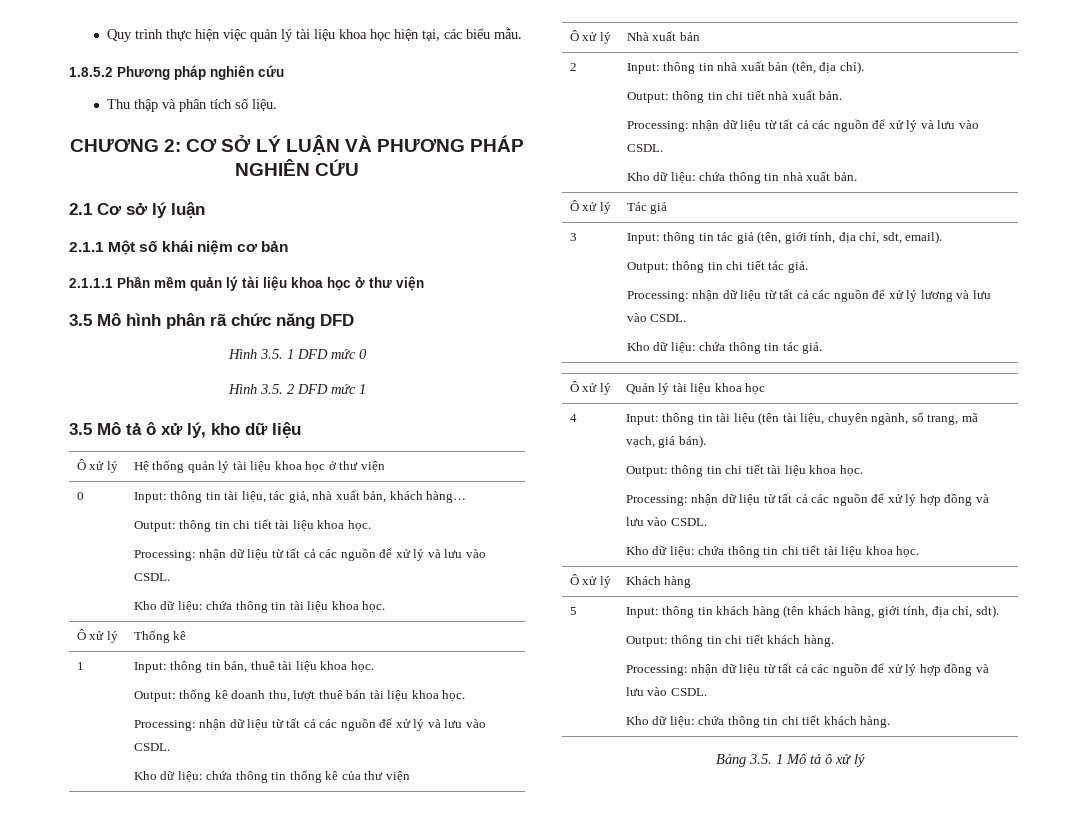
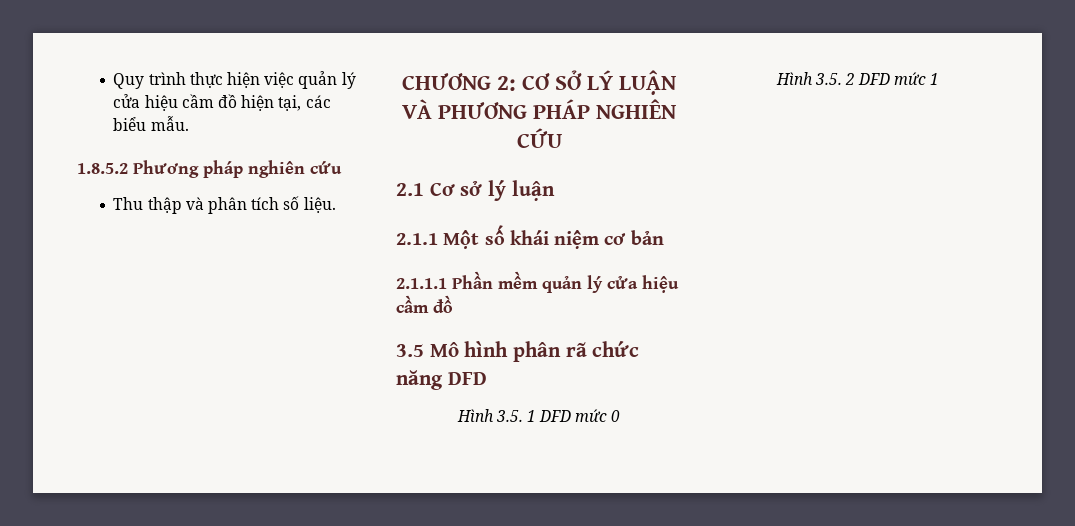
- Quy trình thực hiện việc quản lý tài liệu khoa học hiện tại, các biểu mẫu.
+ Quy trình thực hiện việc quản lý cửa hiệu cầm đồ hiện tại, các biểu mẫu.
- 2.1.1.1 Phần mềm quản lý tài liệu khoa học ở thư viện
+ 2.1.1.1 Phần mềm quản lý cửa hiệu cầm đồ
- 3.5 Mô tả ô xử lý, kho dữ liệu
- Ô xử lý | Hệ thống quản lý tài liệu khoa học ở thư viện
- 0 | Input: thông tin tài liệu, tác giả, nhà xuất bản, khách hàng…
- Output: thông tin chi tiết tài liệu khoa học.
- Processing: nhận dữ liệu từ tất cả các nguồn để xử lý và lưu vào CSDL.
- Kho dữ liệu: chứa thông tin tài liệu khoa học.
- Ô xử lý | Thống kê
- 1 | Input: thông tin bán, thuê tài liệu khoa học.
- Output: thống kê doanh thu, lượt thuê bán tài liệu khoa học.
- Processing: nhận dữ liệu từ tất cả các nguồn để xử lý và lưu vào CSDL.
- Kho dữ liệu: chứa thông tin thống kê của thư viện
- Ô xử lý | Nhà xuất bản
- 2 | Input: thông tin nhà xuất bản (tên, địa chỉ).
- Output: thông tin chi tiết nhà xuất bản.
- Processing: nhận dữ liệu từ tất cả các nguồn để xử lý và lưu vào CSDL.
- Kho dữ liệu: chứa thông tin nhà xuất bản.
- Ô xử lý | Tác giả
- 3 | Input: thông tin tác giả (tên, giới tính, địa chỉ, sdt, email).
- Output: thông tin chi tiết tác giả.
- Processing: nhận dữ liệu từ tất cả các nguồn để xử lý lương và lưu vào CSDL.
- Kho dữ liệu: chứa thông tin tác giả.
- Ô xử lý | Quản lý tài liệu khoa học
- 4 | Input: thông tin tài liệu (tên tài liệu, chuyên ngành, số trang, mã vạch, giá bán).
- Output: thông tin chi tiết tài liệu khoa học.
- Processing: nhận dữ liệu từ tất cả các nguồn để xử lý hợp đồng và lưu vào CSDL.
- Kho dữ liệu: chứa thông tin chi tiết tài liệu khoa học.
- Ô xử lý | Khách hàng
- 5 | Input: thông tin khách hàng (tên khách hàng, giới tính, địa chỉ, sdt).
- Output: thông tin chi tiết khách hàng.
- Processing: nhận dữ liệu từ tất cả các nguồn để xử lý hợp đồng và lưu vào CSDL.
- Kho dữ liệu: chứa thông tin chi tiết khách hàng.
- Bảng 3.5. 1 Mô tả ô xử lý

